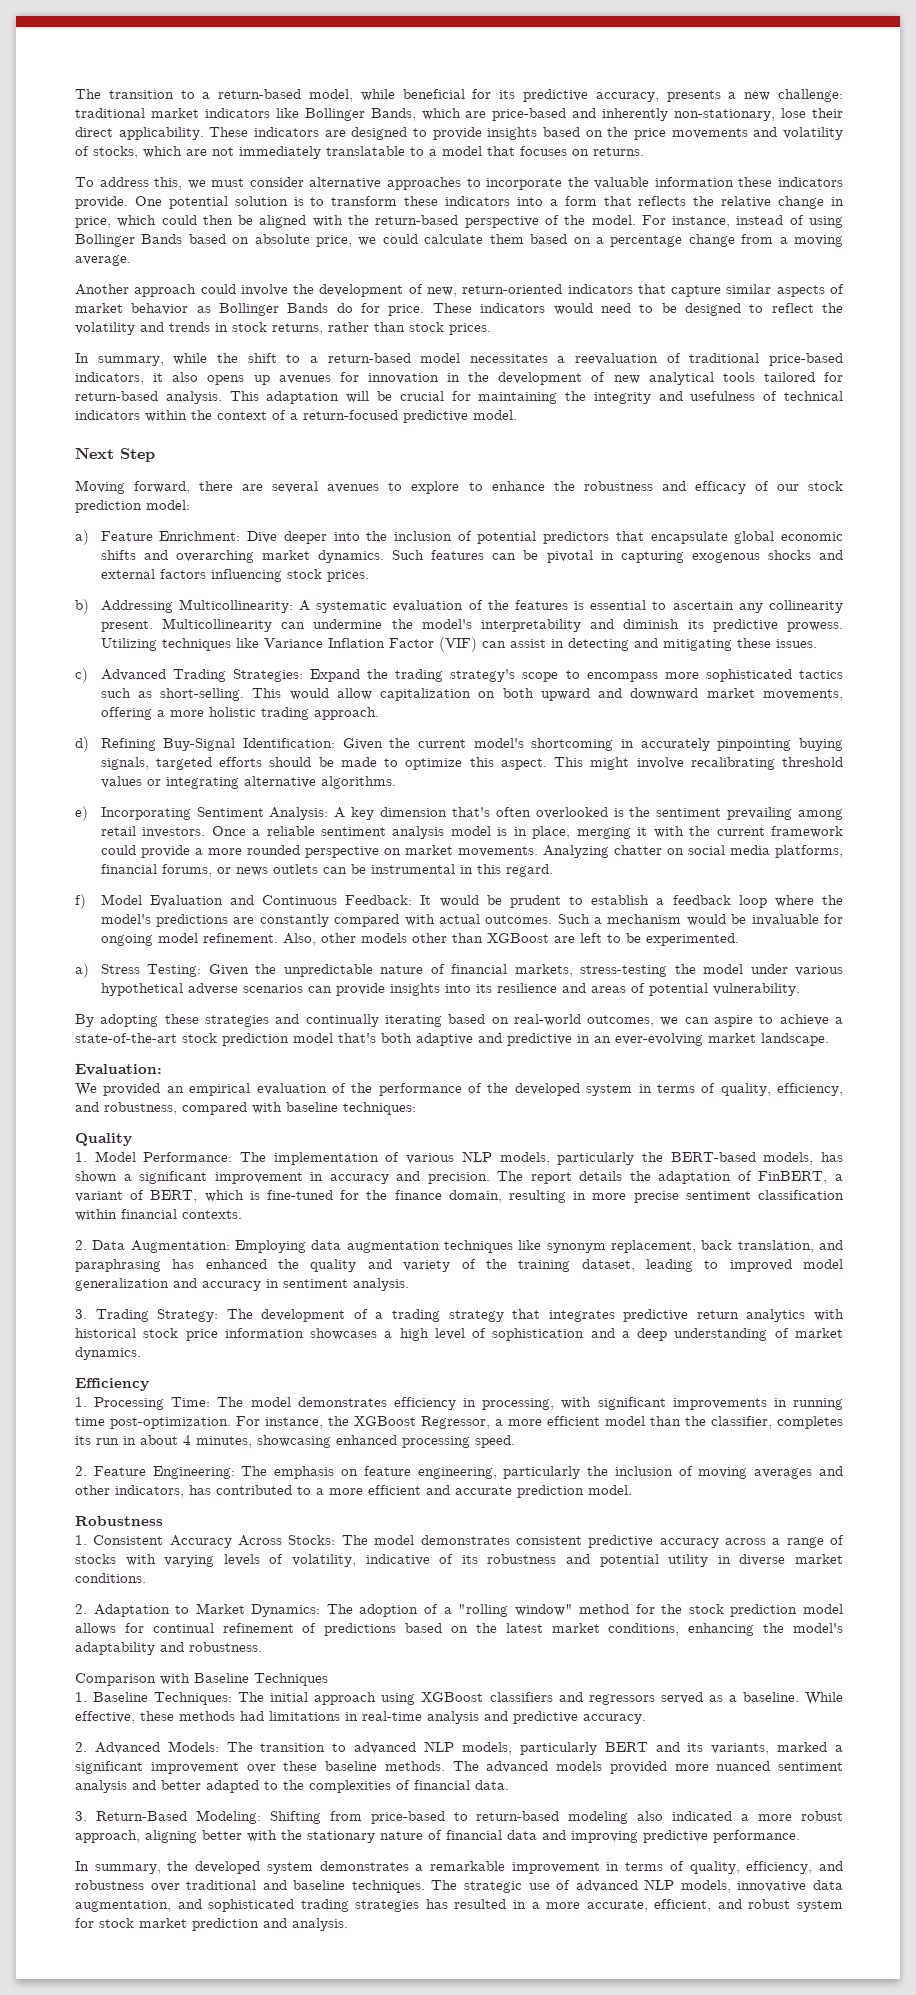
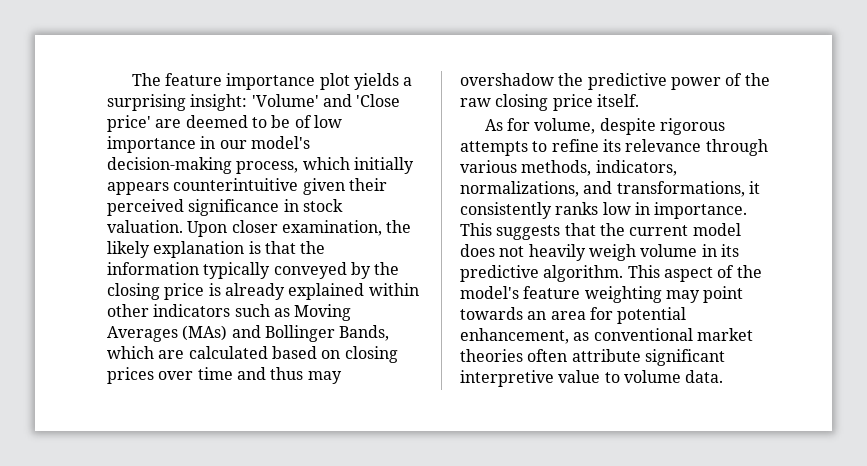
- The transition to a return-based model, while beneficial for its predictive accuracy, presents a new challenge: traditional market indicators like Bollinger Bands, which are price-based and inherently non-stationary, lose their direct applicability. These indicators are designed to provide insights based on the price movements and volatility of stocks, which are not immediately translatable to a model that focuses on returns.
- To address this, we must consider alternative approaches to incorporate the valuable information these indicators provide. One potential solution is to transform these indicators into a form that reflects the relative change in price, which could then be aligned with the return-based perspective of the model. For instance, instead of using Bollinger Bands based on absolute price, we could calculate them based on a percentage change from a moving average.
- Another approach could involve the development of new, return-oriented indicators that capture similar aspects of market behavior as Bollinger Bands do for price. These indicators would need to be designed to reflect the volatility and trends in stock returns, rather than stock prices.
- In summary, while the shift to a return-based model necessitates a reevaluation of traditional price-based indicators, it also opens up avenues for innovation in the development of new analytical tools tailored for return-based analysis. This adaptation will be crucial for maintaining the integrity and usefulness of technical indicators within the context of a return-focused predictive model.
- Next Step
- Moving forward, there are several avenues to explore to enhance the robustness and efficacy of our stock prediction model:
- a) Feature Enrichment: Dive deeper into the inclusion of potential predictors that encapsulate global economic shifts and overarching market dynamics. Such features can be pivotal in capturing exogenous shocks and external factors influencing stock prices.
- b) Addressing Multicollinearity: A systematic evaluation of the features is essential to ascertain any collinearity present. Multicollinearity can undermine the model's interpretability and diminish its predictive prowess. Utilizing techniques like Variance Inflation Factor (VIF) can assist in detecting and mitigating these issues.
- c) Advanced Trading Strategies: Expand the trading strategy's scope to encompass more sophisticated tactics such as short-selling. This would allow capitalization on both upward and downward market movements, offering a more holistic trading approach.
- d) Refining Buy-Signal Identification: Given the current model's shortcoming in accurately pinpointing buying signals, targeted efforts should be made to optimize this aspect. This might involve recalibrating threshold values or integrating alternative algorithms.
- e) Incorporating Sentiment Analysis: A key dimension that's often overlooked is the sentiment prevailing among retail investors. Once a reliable sentiment analysis model is in place, merging it with the current framework could provide a more rounded perspective on market movements. Analyzing chatter on social media platforms, financial forums, or news outlets can be instrumental in this regard.
- f) Model Evaluation and Continuous Feedback: It would be prudent to establish a feedback loop where the model's predictions are constantly compared with actual outcomes. Such a mechanism would be invaluable for ongoing model refinement. Also, other models other than XGBoost are left to be experimented.
- a) Stress Testing: Given the unpredictable nature of financial markets, stress-testing the model under various hypothetical adverse scenarios can provide insights into its resilience and areas of potential vulnerability.
- By adopting these strategies and continually iterating based on real-world outcomes, we can aspire to achieve a state-of-the-art stock prediction model that's both adaptive and predictive in an ever-evolving market landscape.
- Evaluation:
- We provided an empirical evaluation of the performance of the developed system in terms of quality, efficiency, and robustness, compared with baseline techniques:
- Quality
- 1. Model Performance: The implementation of various NLP models, particularly the BERT-based models, has shown a significant improvement in accuracy and precision. The report details the adaptation of FinBERT, a variant of BERT, which is fine-tuned for the finance domain, resulting in more precise sentiment classification within financial contexts.
- 2. Data Augmentation: Employing data augmentation techniques like synonym replacement, back translation, and paraphrasing has enhanced the quality and variety of the training dataset, leading to improved model generalization and accuracy in sentiment analysis.
- 3. Trading Strategy: The development of a trading strategy that integrates predictive return analytics with historical stock price information showcases a high level of sophistication and a deep understanding of market dynamics.
- Efficiency
- 1. Processing Time: The model demonstrates efficiency in processing, with significant improvements in running time post-optimization. For instance, the XGBoost Regressor, a more efficient model than the classifier, completes its run in about 4 minutes, showcasing enhanced processing speed.
- 2. Feature Engineering: The emphasis on feature engineering, particularly the inclusion of moving averages and other indicators, has contributed to a more efficient and accurate prediction model.
- Robustness
- 1. Consistent Accuracy Across Stocks: The model demonstrates consistent predictive accuracy across a range of stocks with varying levels of volatility, indicative of its robustness and potential utility in diverse market conditions.
- 2. Adaptation to Market Dynamics: The adoption of a "rolling window" method for the stock prediction model allows for continual refinement of predictions based on the latest market conditions, enhancing the model's adaptability and robustness.
- Comparison with Baseline Techniques
- 1. Baseline Techniques: The initial approach using XGBoost classifiers and regressors served as a baseline. While effective, these methods had limitations in real-time analysis and predictive accuracy.
- 2. Advanced Models: The transition to advanced NLP models, particularly BERT and its variants, marked a significant improvement over these baseline methods. The advanced models provided more nuanced sentiment analysis and better adapted to the complexities of financial data.
- 3. Return-Based Modeling: Shifting from price-based to return-based modeling also indicated a more robust approach, aligning better with the stationary nature of financial data and improving predictive performance.
- In summary, the developed system demonstrates a remarkable improvement in terms of quality, efficiency, and robustness over traditional and baseline techniques. The strategic use of advanced NLP models, innovative data augmentation, and sophisticated trading strategies has resulted in a more accurate, efficient, and robust system for stock market prediction and analysis.
+ The feature importance plot yields a surprising insight: 'Volume' and 'Close price' are deemed to be of low importance in our model's decision-making process, which initially appears counterintuitive given their perceived significance in stock valuation. Upon closer examination, the likely explanation is that the information typically conveyed by the closing price is already explained within other indicators such as Moving Averages (MAs) and Bollinger Bands, which are calculated based on closing prices over time and thus may overshadow the predictive power of the raw closing price itself.
+ As for volume, despite rigorous attempts to refine its relevance through various methods, indicators, normalizations, and transformations, it consistently ranks low in importance. This suggests that the current model does not heavily weigh volume in its predictive algorithm. This aspect of the model's feature weighting may point towards an area for potential enhancement, as conventional market theories often attribute significant interpretive value to volume data.

